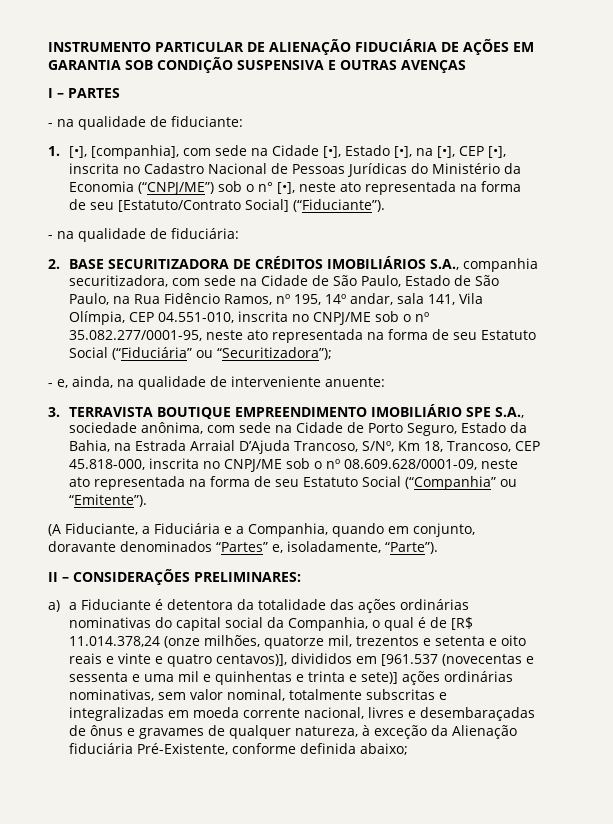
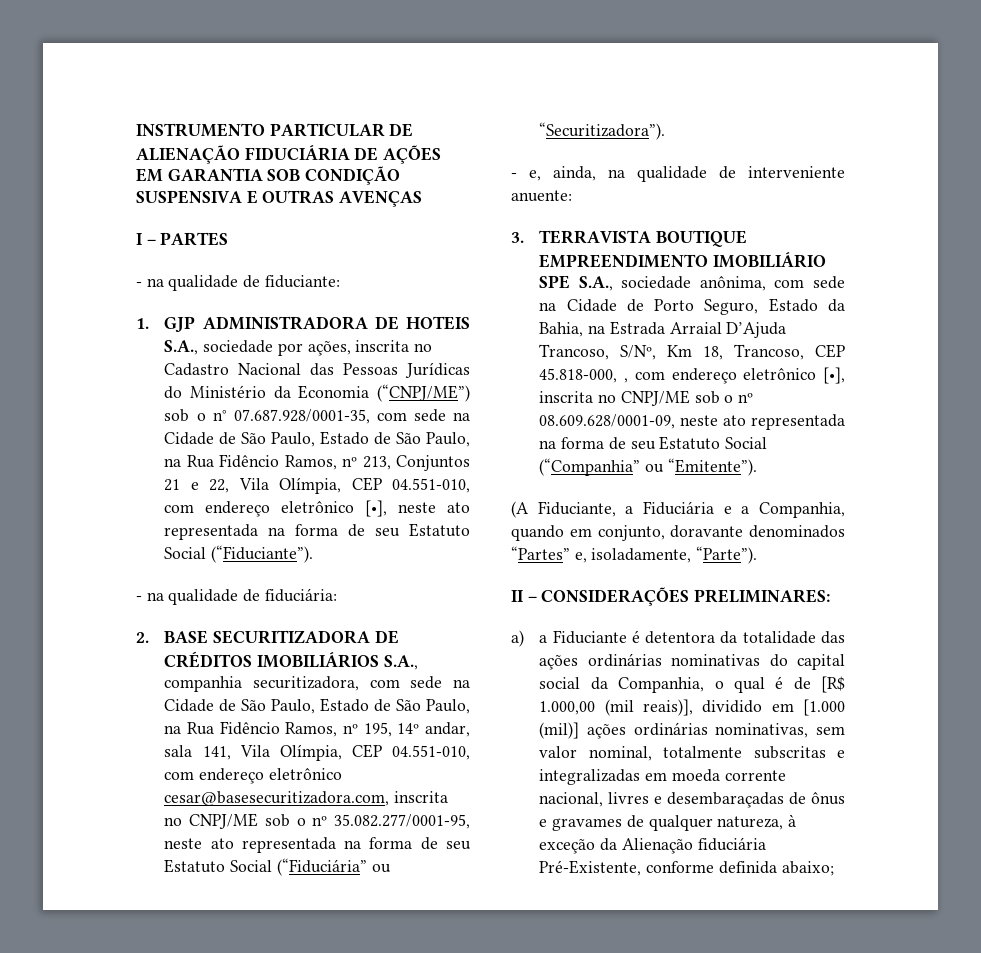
- 1. [•], [companhia], com sede na Cidade [•], Estado [•], na [•], CEP [•], inscrita no Cadastro Nacional de Pessoas Jurídicas do Ministério da Economia (“CNPJ/ME”) sob o n° [•], neste ato representada na forma de seu [Estatuto/Contrato Social] (“Fiduciante”).
+ 1. GJP ADMINISTRADORA DE HOTEIS S.A., sociedade por ações, inscrita no Cadastro Nacional das Pessoas Jurídicas do Ministério da Economia (“CNPJ/ME”) sob o n° 07.687.928/0001-35, com sede na Cidade de São Paulo, Estado de São Paulo, na Rua Fidêncio Ramos, nº 213, Conjuntos 21 e 22, Vila Olímpia, CEP 04.551-010, com endereço eletrônico [•], neste ato representada na forma de seu Estatuto Social (“Fiduciante”).
- 2. BASE SECURITIZADORA DE CRÉDITOS IMOBILIÁRIOS S.A., companhia securitizadora, com sede na Cidade de São Paulo, Estado de São Paulo, na Rua Fidêncio Ramos, nº 195, 14º andar, sala 141, Vila Olímpia, CEP 04.551-010, inscrita no CNPJ/ME sob o nº 35.082.277/0001-95, neste ato representada na forma de seu Estatuto Social (“Fiduciária” ou “Securitizadora”);
+ 2. BASE SECURITIZADORA DE CRÉDITOS IMOBILIÁRIOS S.A., companhia securitizadora, com sede na Cidade de São Paulo, Estado de São Paulo, na Rua Fidêncio Ramos, nº 195, 14º andar, sala 141, Vila Olímpia, CEP 04.551-010, com endereço eletrônico cesar@basesecuritizadora.com, inscrita no CNPJ/ME sob o nº 35.082.277/0001-95, neste ato representada na forma de seu Estatuto Social (“Fiduciária” ou “Securitizadora”).
- 3. TERRAVISTA BOUTIQUE EMPREENDIMENTO IMOBILIÁRIO SPE S.A., sociedade anônima, com sede na Cidade de Porto Seguro, Estado da Bahia, na Estrada Arraial D’Ajuda Trancoso, S/Nº, Km 18, Trancoso, CEP 45.818-000, inscrita no CNPJ/ME sob o nº 08.609.628/0001-09, neste ato representada na forma de seu Estatuto Social (“Companhia” ou “Emitente”).
+ 3. TERRAVISTA BOUTIQUE EMPREENDIMENTO IMOBILIÁRIO SPE S.A., sociedade anônima, com sede na Cidade de Porto Seguro, Estado da Bahia, na Estrada Arraial D’Ajuda Trancoso, S/Nº, Km 18, Trancoso, CEP 45.818-000, , com endereço eletrônico [•], inscrita no CNPJ/ME sob o nº 08.609.628/0001-09, neste ato representada na forma de seu Estatuto Social (“Companhia” ou “Emitente”).
- a) a Fiduciante é detentora da totalidade das ações ordinárias nominativas do capital social da Companhia, o qual é de [R$ 11.014.378,24 (onze milhões, quatorze mil, trezentos e setenta e oito reais e vinte e quatro centavos)], divididos em [961.537 (novecentas e sessenta e uma mil e quinhentas e trinta e sete)] ações ordinárias nominativas, sem valor nominal, totalmente subscritas e integralizadas em moeda corrente nacional, livres e desembaraçadas de ônus e gravames de qualquer natureza, à exceção da Alienação fiduciária Pré-Existente, conforme definida abaixo;
+ a) a Fiduciante é detentora da totalidade das ações ordinárias nominativas do capital social da Companhia, o qual é de [R$ 1.000,00 (mil reais)], dividido em [1.000 (mil)] ações ordinárias nominativas, sem valor nominal, totalmente subscritas e integralizadas em moeda corrente nacional, livres e desembaraçadas de ônus e gravames de qualquer natureza, à exceção da Alienação fiduciária Pré-Existente, conforme definida abaixo;

